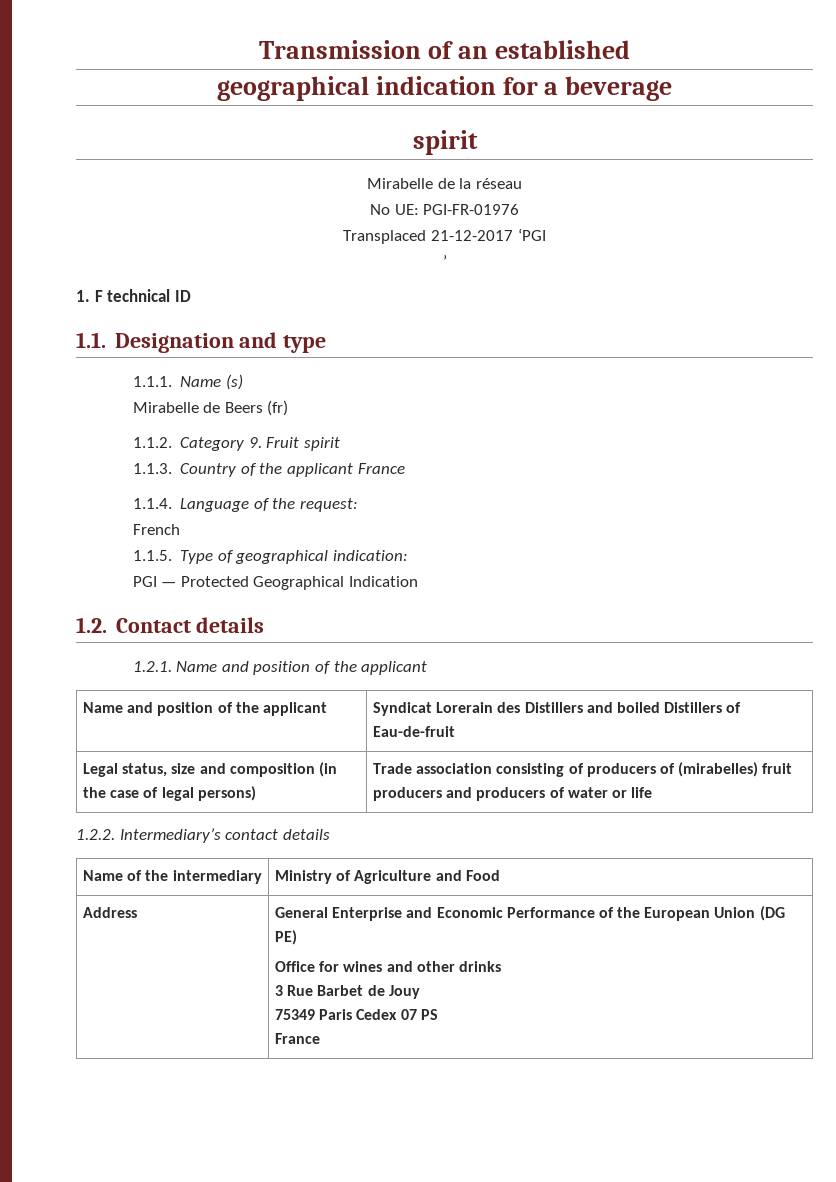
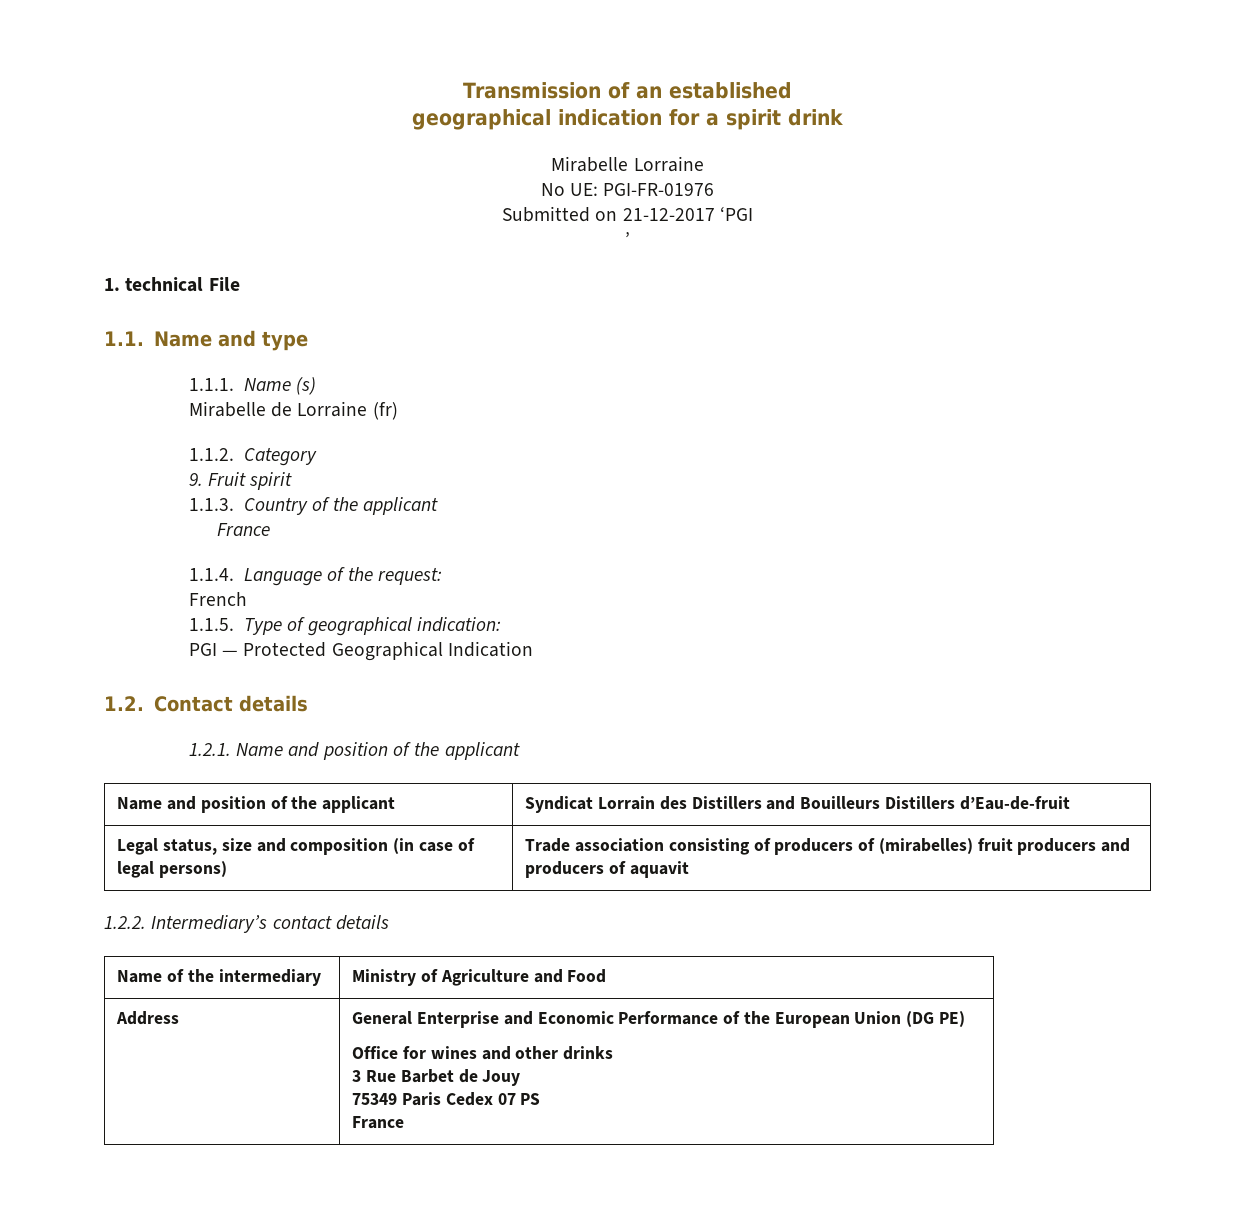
- geographical indication for a beverage
- spirit
- Mirabelle de la réseau
+ geographical indication for a spirit drink
+ Mirabelle Lorraine
- Transplaced 21-12-2017 ‘PGI
+ Submitted on 21-12-2017 ‘PGI
- 1. F technical ID
+ 1. technical File
- 1.1. Designation and type
+ 1.1. Name and type
- Mirabelle de Beers (fr)
+ Mirabelle de Lorraine (fr)
- 1.1.2. Category 9. Fruit spirit
+ 1.1.2. Category
+ 9. Fruit spirit
- 1.1.3. Country of the applicant France
+ 1.1.3. Country of the applicant
+ France
- Name and position of the applicant | Syndicat Lorerain des Distillers and boiled Distillers of Eau-de-fruit
+ Name and position of the applicant | Syndicat Lorrain des Distillers and Bouilleurs Distillers d’Eau-de-fruit
- Legal status, size and composition (in the case of legal persons) | Trade association consisting of producers of (mirabelles) fruit producers and producers of water or life
+ Legal status, size and composition (in case of legal persons) | Trade association consisting of producers of (mirabelles) fruit producers and producers of aquavit

